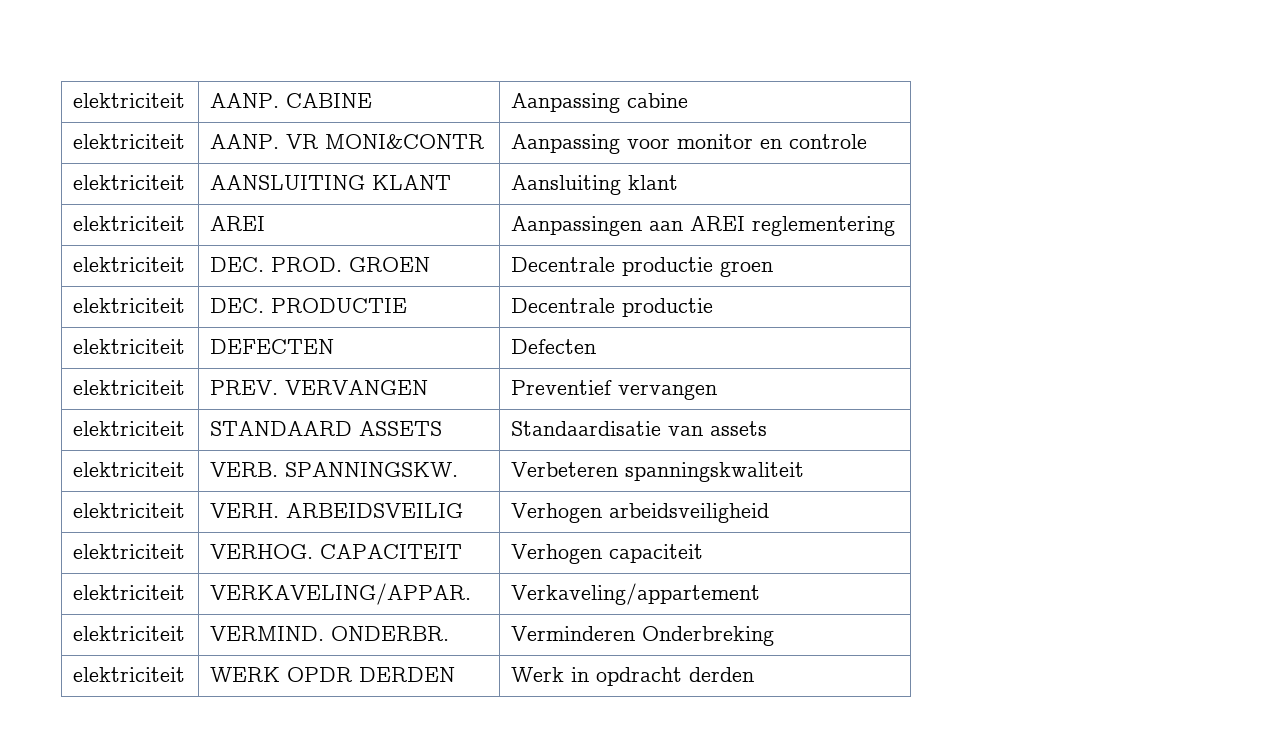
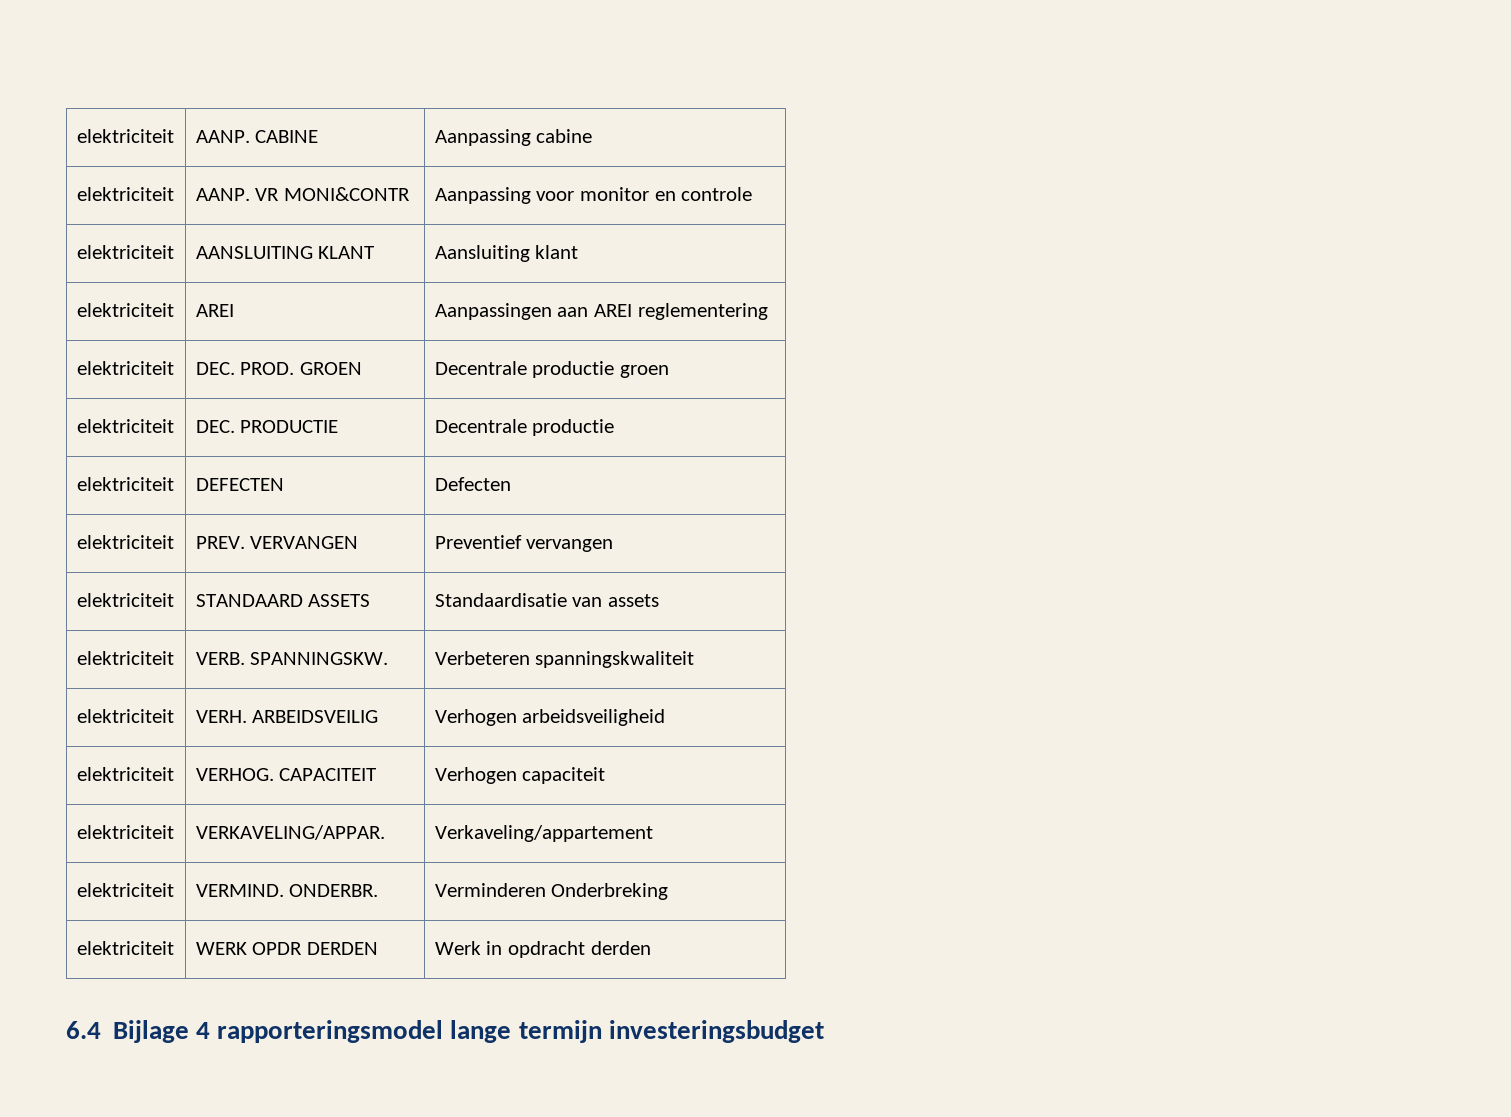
+ 6.4 Bijlage 4 rapporteringsmodel lange termijn investeringsbudget

